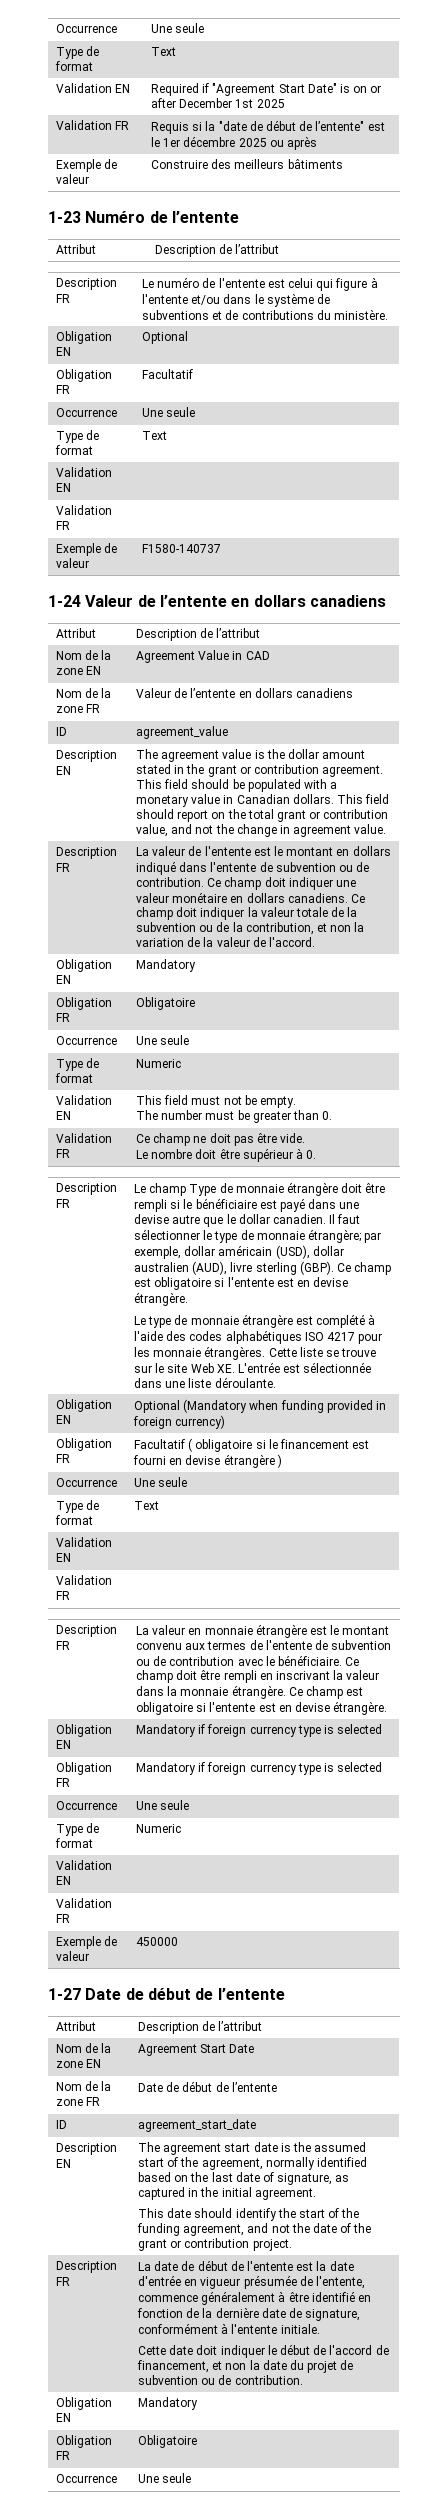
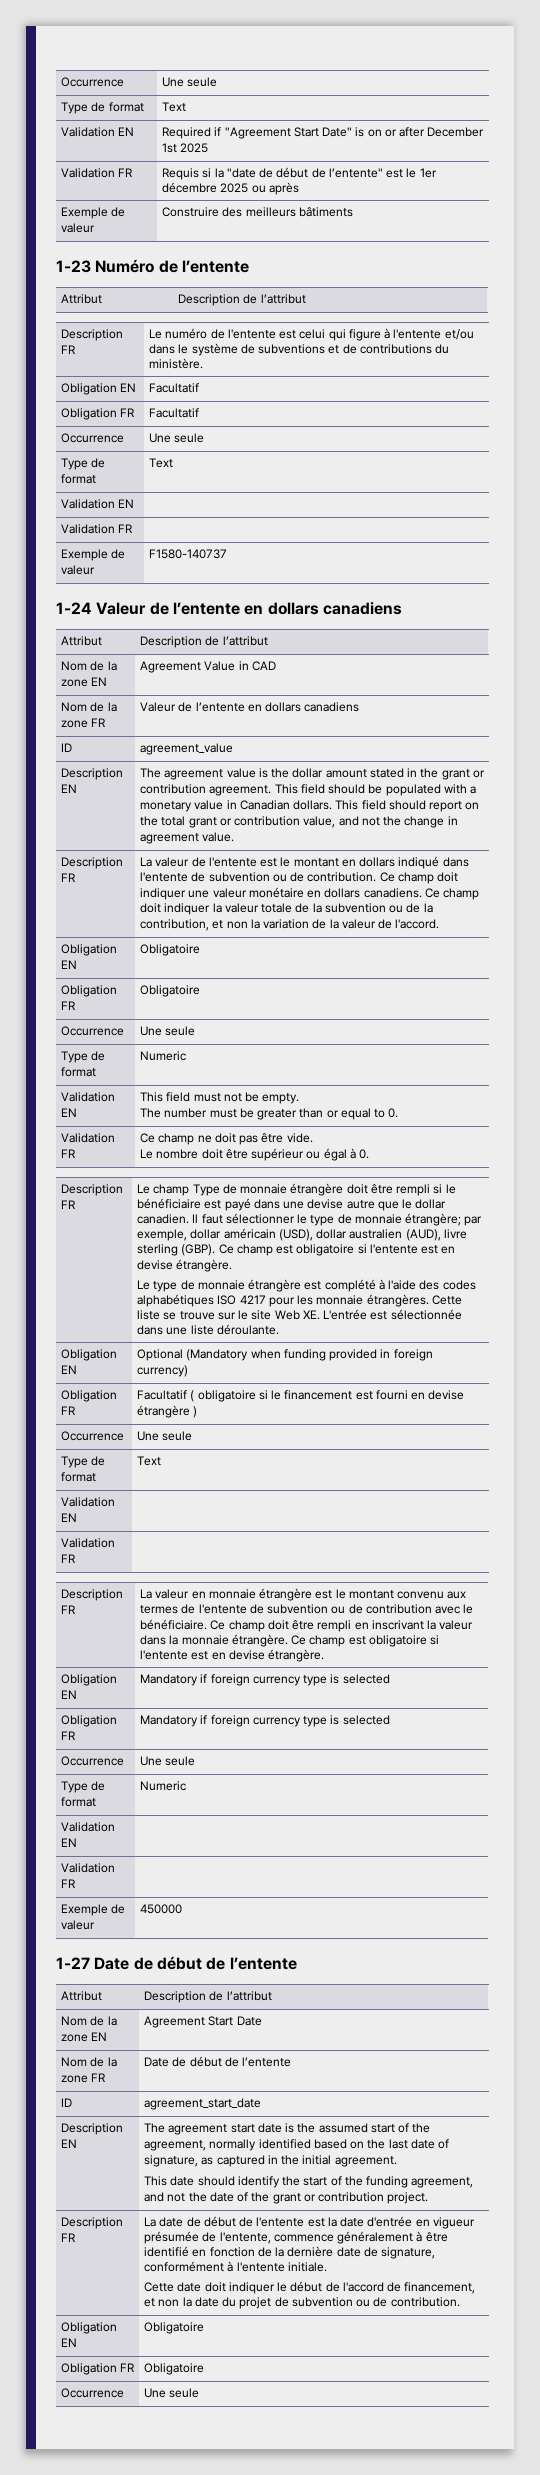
  Description FR | Le numéro de l'entente est celui qui figure à l'entente et/ou dans le système de subventions et de contributions du ministère.
- Obligation EN | Optional
+ Obligation EN | Facultatif
  Ce champ doit indiquer la valeur totale de la subvention ou de la contribution, et non la variation de la valeur de l'accord.
- Obligation EN | Mandatory
+ Obligation EN | Obligatoire
  Validation EN | This field must not be empty.
- The number must be greater than 0.
+ The number must be greater than or equal to 0.
  Validation FR | Ce champ ne doit pas être vide.
- Le nombre doit être supérieur à 0.
+ Le nombre doit être supérieur ou égal à 0.
  Cette date doit indiquer le début de l'accord de financement, et non la date du projet de subvention ou de contribution.
- Obligation EN | Mandatory
+ Obligation EN | Obligatoire

